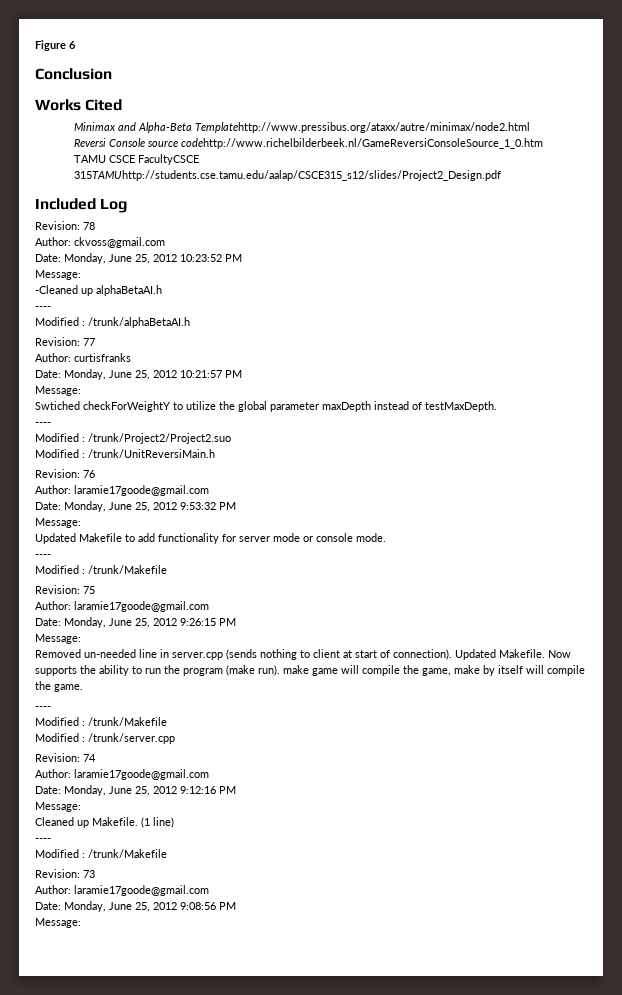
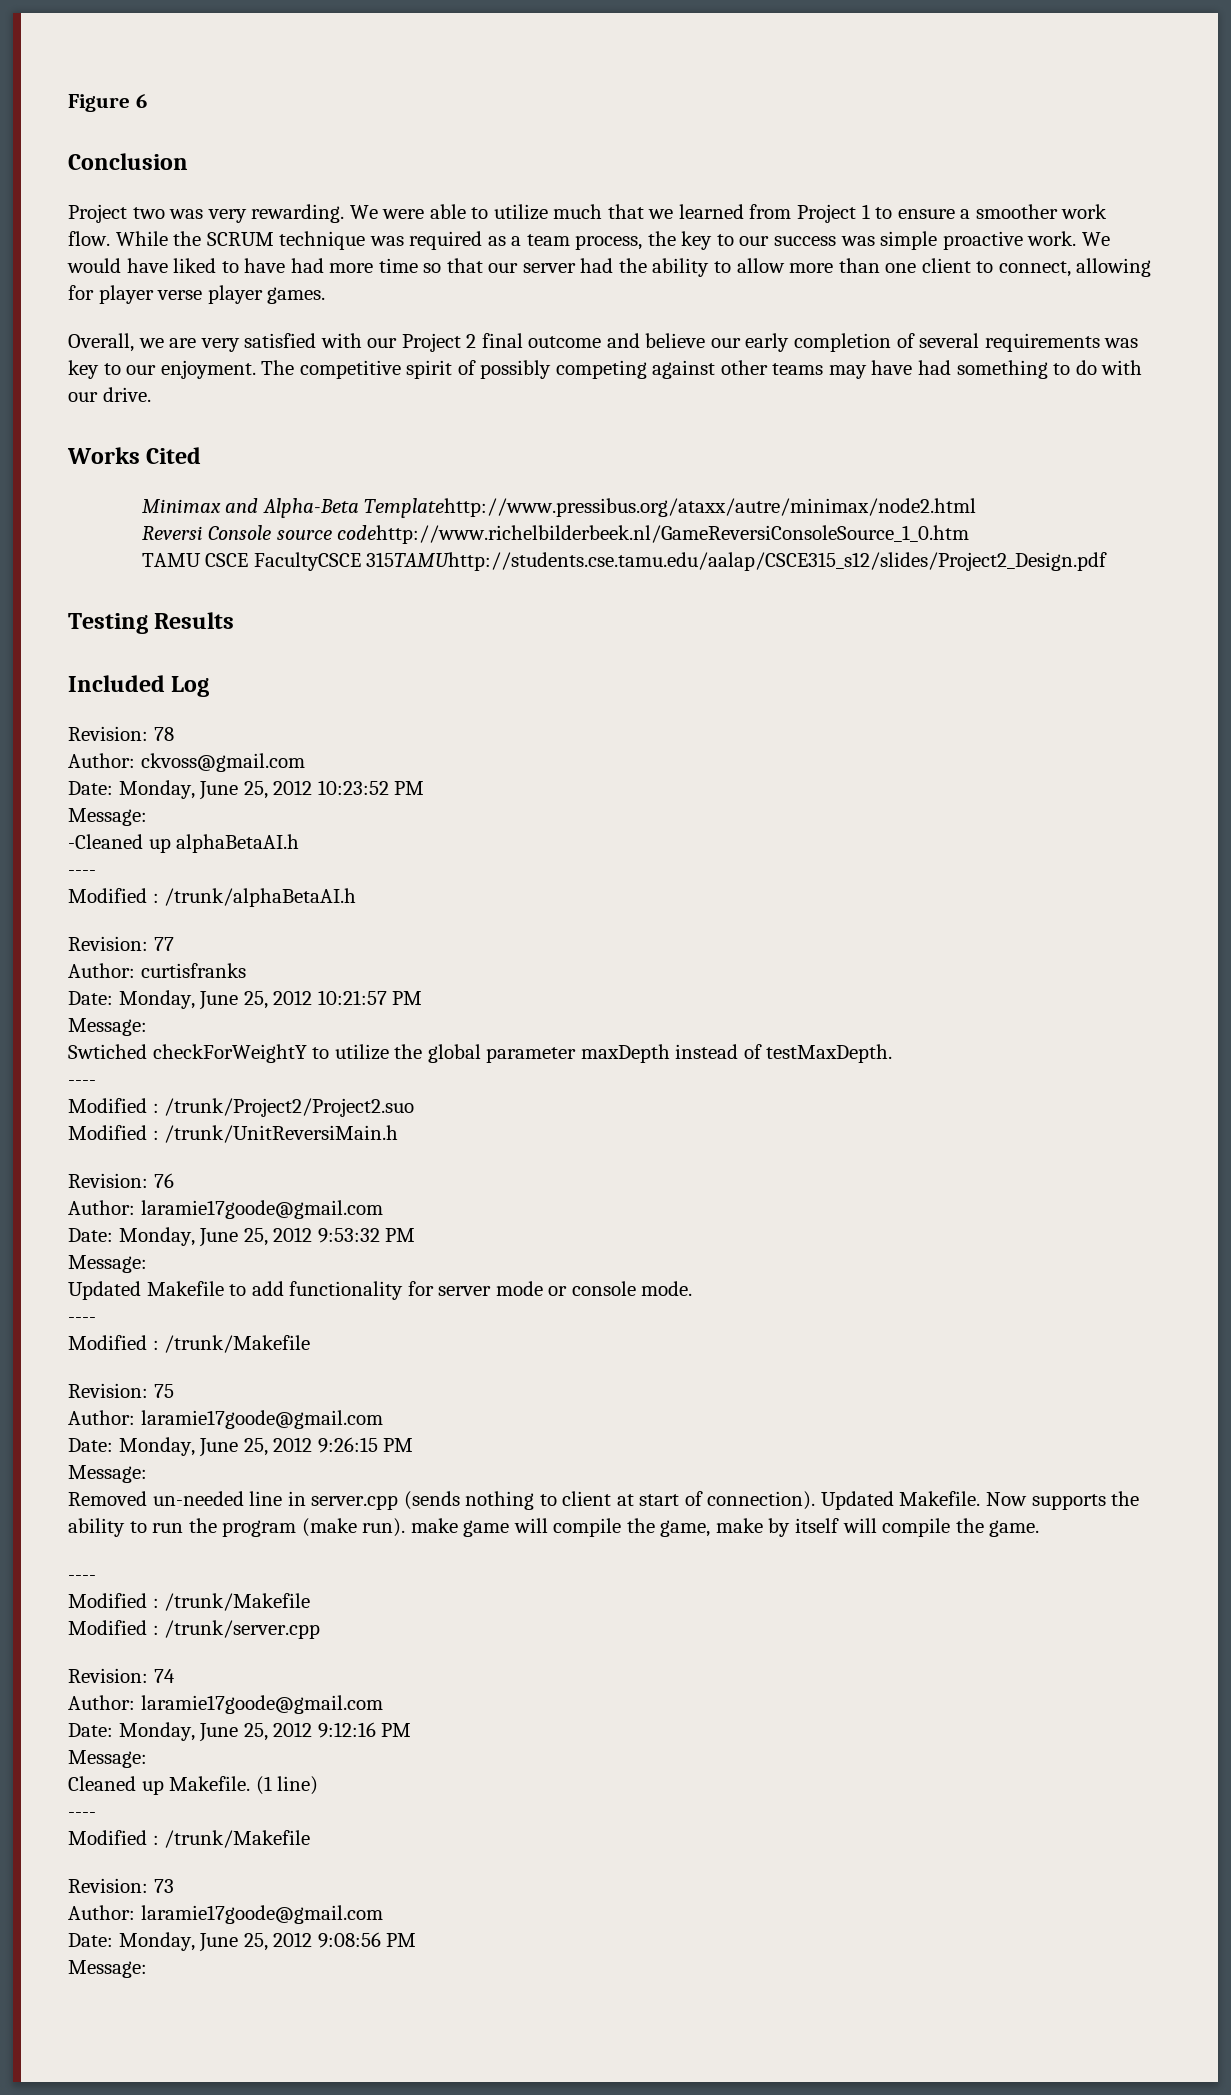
+ Project two was very rewarding. We were able to utilize much that we learned from Project 1 to ensure a smoother work flow. While the SCRUM technique was required as a team process, the key to our success was simple proactive work. We would have liked to have had more time so that our server had the ability to allow more than one client to connect, allowing for player verse player games.
+ Overall, we are very satisfied with our Project 2 final outcome and believe our early completion of several requirements was key to our enjoyment. The competitive spirit of possibly competing against other teams may have had something to do with our drive.
+ Testing Results

